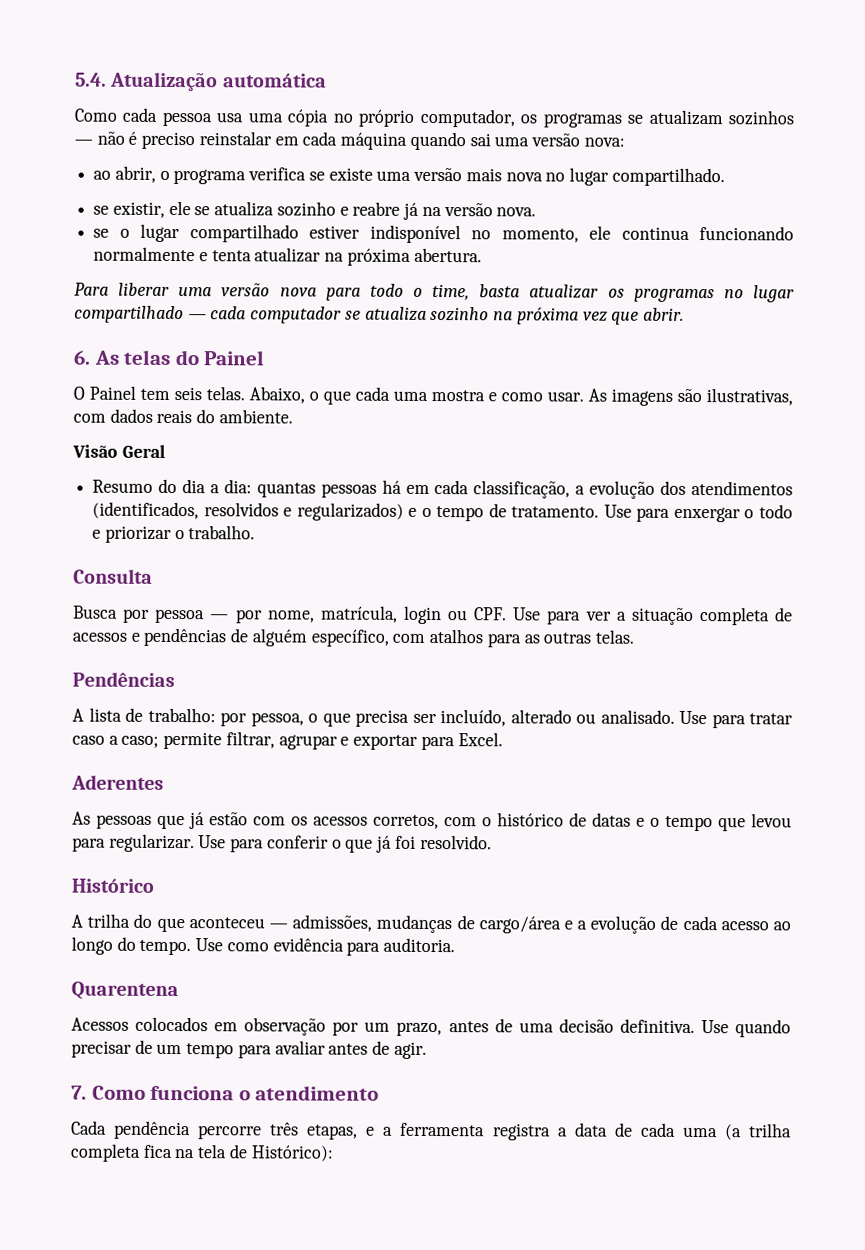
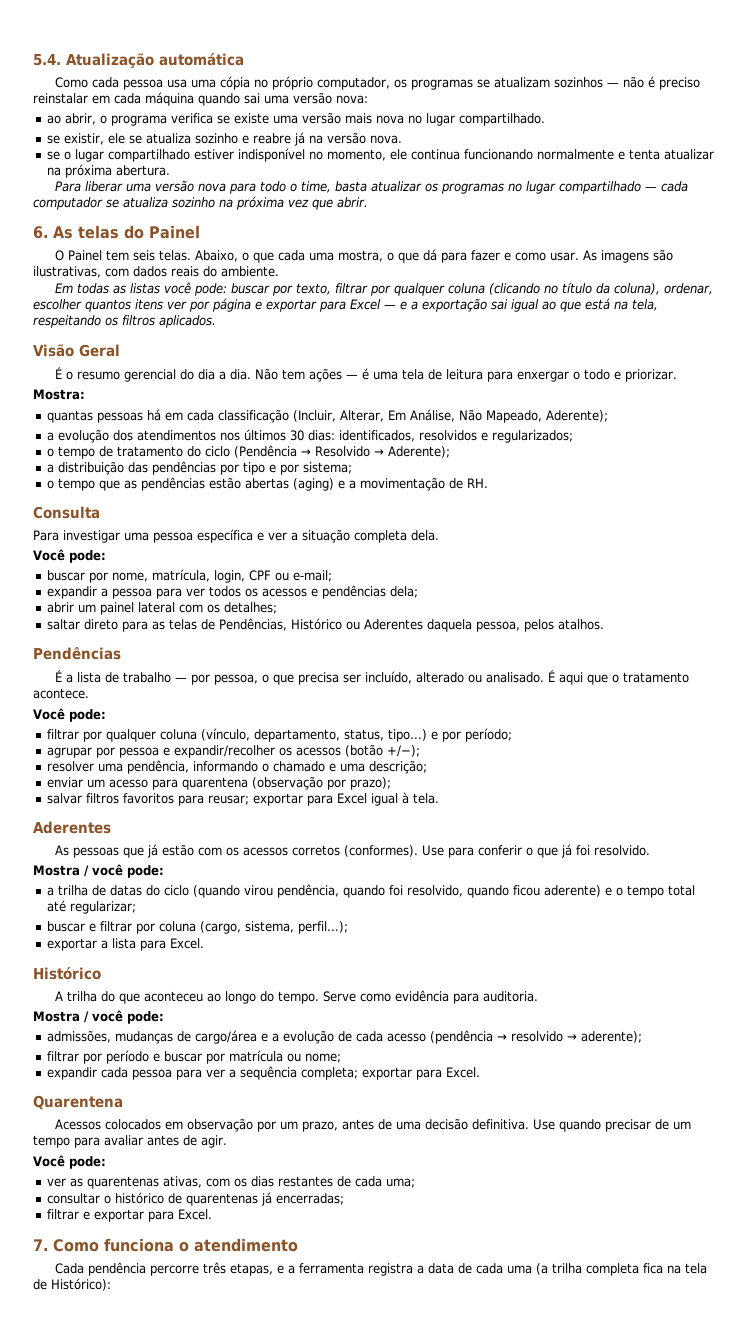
- Abaixo, o que cada uma mostra e como usar.
+ Abaixo, o que cada uma mostra, o que dá para fazer e como usar.
+ Em todas as listas você pode: buscar por texto, filtrar por qualquer coluna (clicando no título da coluna), ordenar, escolher quantos itens ver por página e exportar para Excel — e a exportação sai igual ao que está na tela, respeitando os filtros aplicados.
  Visão Geral
- Resumo do dia a dia: quantas pessoas há em cada classificação, a evolução dos atendimentos (identificados, resolvidos e regularizados) e o tempo de tratamento. Use para enxergar o todo e priorizar o trabalho.
+ É o resumo gerencial do dia a dia. Não tem ações — é uma tela de leitura para enxergar o todo e priorizar.
+ Mostra:
+ quantas pessoas há em cada classificação (Incluir, Alterar, Em Análise, Não Mapeado, Aderente);
+ a evolução dos atendimentos nos últimos 30 dias: identificados, resolvidos e regularizados;
+ o tempo de tratamento do ciclo (Pendência → Resolvido → Aderente);
+ a distribuição das pendências por tipo e por sistema;
+ o tempo que as pendências estão abertas (aging) e a movimentação de RH.
  Consulta
- Busca por pessoa — por nome, matrícula, login ou CPF. Use para ver a situação completa de acessos e pendências de alguém específico, com atalhos para as outras telas.
+ Para investigar uma pessoa específica e ver a situação completa dela.
+ Você pode:
+ buscar por nome, matrícula, login, CPF ou e-mail;
+ expandir a pessoa para ver todos os acessos e pendências dela;
+ abrir um painel lateral com os detalhes;
+ saltar direto para as telas de Pendências, Histórico ou Aderentes daquela pessoa, pelos atalhos.
  Pendências
- A lista de trabalho: por pessoa, o que precisa ser incluído, alterado ou analisado.
+ É a lista de trabalho — por pessoa, o que precisa ser incluído, alterado ou analisado.
- Use para tratar caso a caso; permite filtrar, agrupar e exportar para Excel.
+ É aqui que o tratamento acontece.
+ Você pode:
+ filtrar por qualquer coluna (vínculo, departamento, status, tipo…) e por período;
+ agrupar por pessoa e expandir/recolher os acessos (botão +/−);
+ resolver uma pendência, informando o chamado e uma descrição;
+ enviar um acesso para quarentena (observação por prazo);
+ salvar filtros favoritos para reusar; exportar para Excel igual à tela.
- As pessoas que já estão com os acessos corretos, com o histórico de datas e o tempo que levou para regularizar.
+ As pessoas que já estão com os acessos corretos (conformes).
  Use para conferir o que já foi resolvido.
+ Mostra / você pode:
+ a trilha de datas do ciclo (quando virou pendência, quando foi resolvido, quando ficou aderente) e o tempo total até regularizar;
+ buscar e filtrar por coluna (cargo, sistema, perfil…);
+ exportar a lista para Excel.
- A trilha do que aconteceu — admissões, mudanças de cargo/área e a evolução de cada acesso ao longo do tempo. Use como evidência para auditoria.
+ A trilha do que aconteceu ao longo do tempo. Serve como evidência para auditoria.
+ Mostra / você pode:
+ admissões, mudanças de cargo/área e a evolução de cada acesso (pendência → resolvido → aderente);
+ filtrar por período e buscar por matrícula ou nome;
+ expandir cada pessoa para ver a sequência completa; exportar para Excel.
  Use quando precisar de um tempo para avaliar antes de agir.
+ Você pode:
+ ver as quarentenas ativas, com os dias restantes de cada uma;
+ consultar o histórico de quarentenas já encerradas;
+ filtrar e exportar para Excel.

